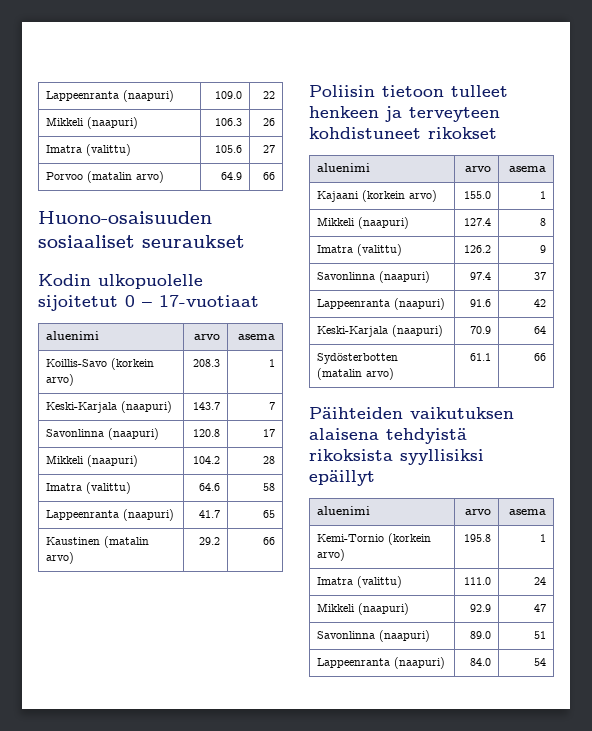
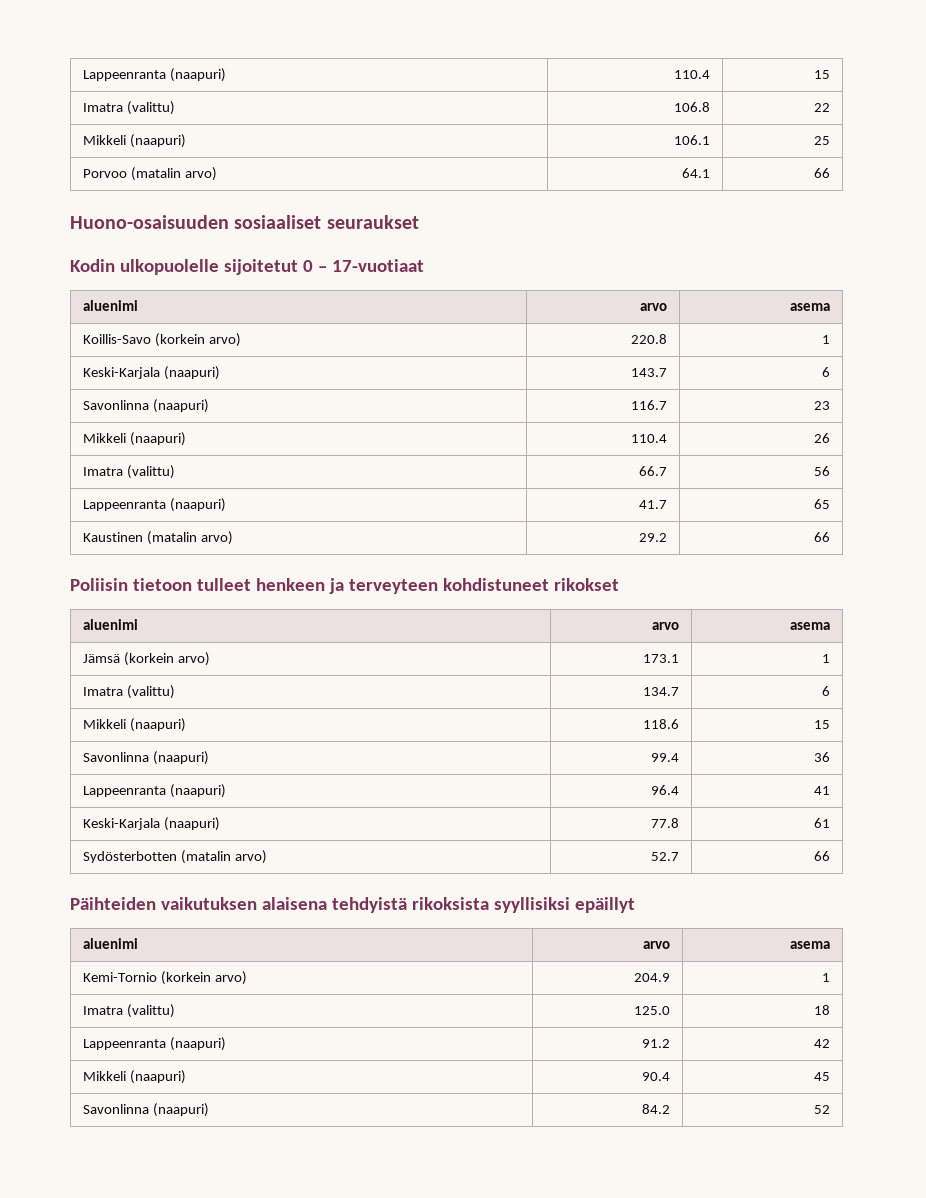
- Lappeenranta (naapuri) | 109.0 | 22
- Mikkeli (naapuri) | 106.3 | 26
- Imatra (valittu) | 105.6 | 27
+ Lappeenranta (naapuri) | 110.4 | 15
+ Imatra (valittu) | 106.8 | 22
+ Mikkeli (naapuri) | 106.1 | 25
- Porvoo (matalin arvo) | 64.9 | 66
+ Porvoo (matalin arvo) | 64.1 | 66
- Koillis-Savo (korkein arvo) | 208.3 | 1
+ Koillis-Savo (korkein arvo) | 220.8 | 1
- Keski-Karjala (naapuri) | 143.7 | 7
- Savonlinna (naapuri) | 120.8 | 17
- Mikkeli (naapuri) | 104.2 | 28
- Imatra (valittu) | 64.6 | 58
+ Keski-Karjala (naapuri) | 143.7 | 6
+ Savonlinna (naapuri) | 116.7 | 23
+ Mikkeli (naapuri) | 110.4 | 26
+ Imatra (valittu) | 66.7 | 56
- Kajaani (korkein arvo) | 155.0 | 1
- Mikkeli (naapuri) | 127.4 | 8
- Imatra (valittu) | 126.2 | 9
- Savonlinna (naapuri) | 97.4 | 37
- Lappeenranta (naapuri) | 91.6 | 42
- Keski-Karjala (naapuri) | 70.9 | 64
+ Jämsä (korkein arvo) | 173.1 | 1
+ Imatra (valittu) | 134.7 | 6
+ Mikkeli (naapuri) | 118.6 | 15
+ Savonlinna (naapuri) | 99.4 | 36
+ Lappeenranta (naapuri) | 96.4 | 41
+ Keski-Karjala (naapuri) | 77.8 | 61
- Sydösterbotten (matalin arvo) | 61.1 | 66
+ Sydösterbotten (matalin arvo) | 52.7 | 66
- Kemi-Tornio (korkein arvo) | 195.8 | 1
- Imatra (valittu) | 111.0 | 24
- Mikkeli (naapuri) | 92.9 | 47
- Savonlinna (naapuri) | 89.0 | 51
- Lappeenranta (naapuri) | 84.0 | 54
+ Kemi-Tornio (korkein arvo) | 204.9 | 1
+ Imatra (valittu) | 125.0 | 18
+ Lappeenranta (naapuri) | 91.2 | 42
+ Mikkeli (naapuri) | 90.4 | 45
+ Savonlinna (naapuri) | 84.2 | 52

